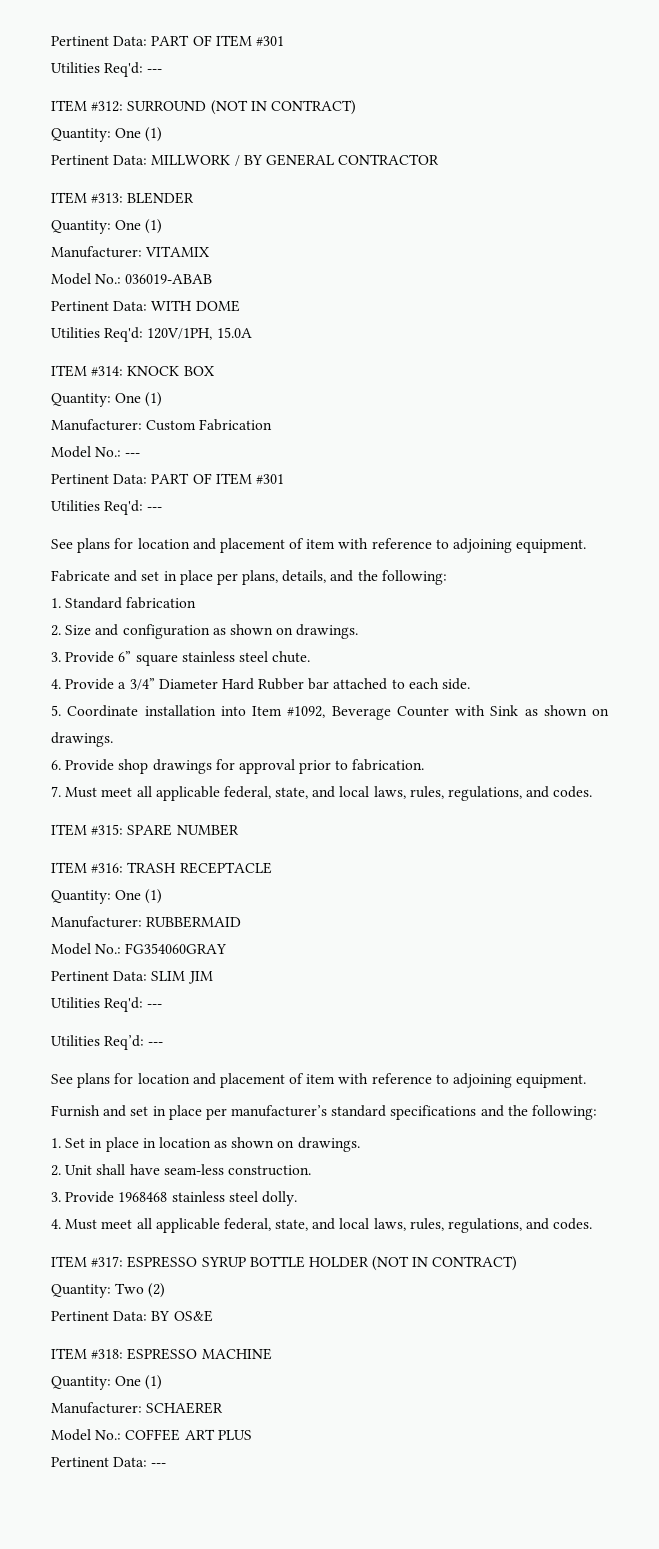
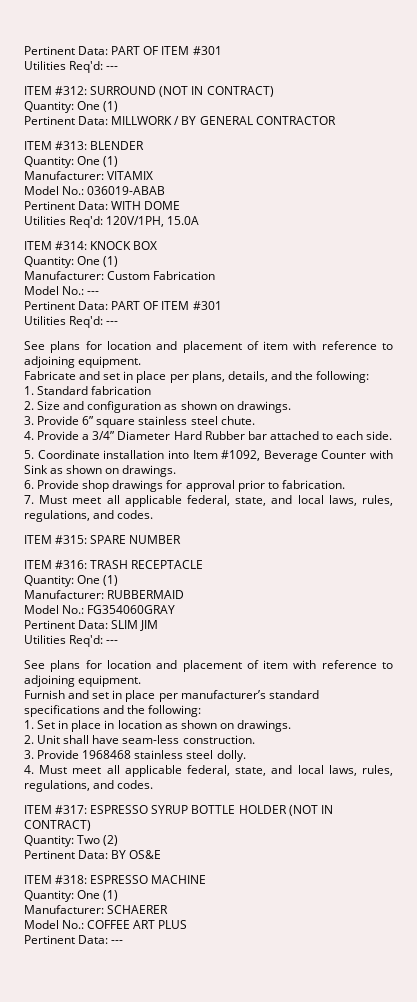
  Pertinent Data: SLIM JIM
  Utilities Req'd: ---
- Utilities Req’d: ---

